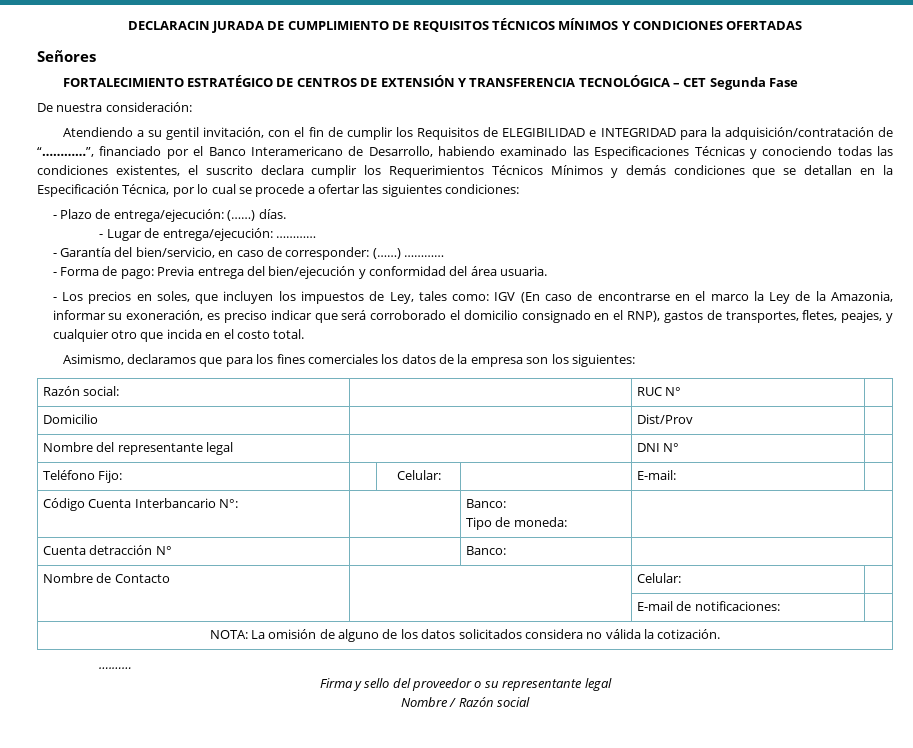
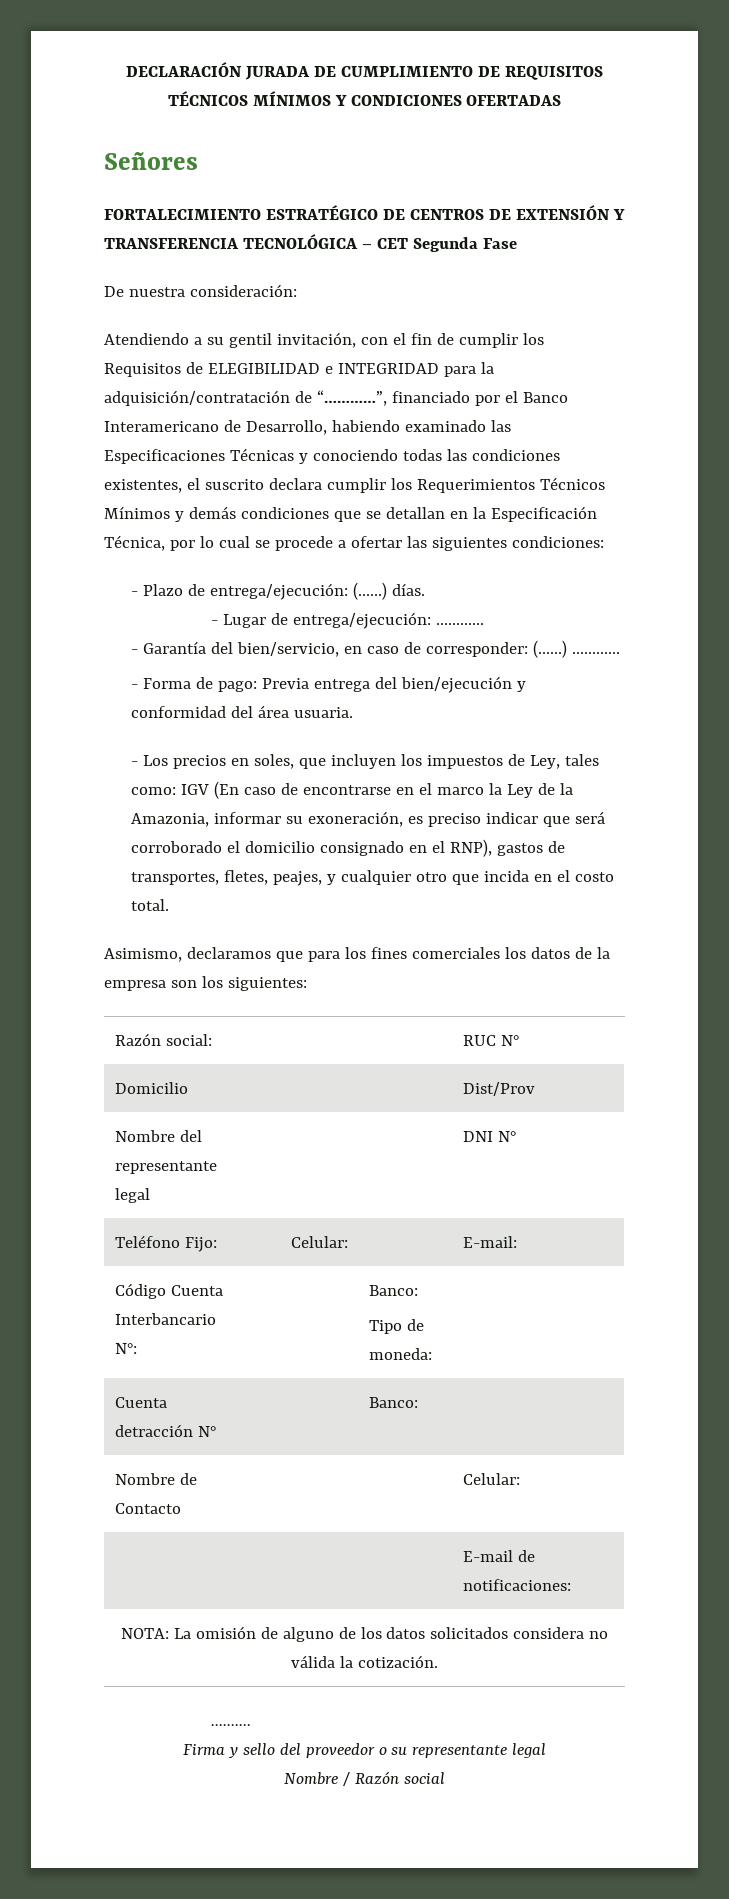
- DECLARACIN JURADA DE CUMPLIMIENTO DE REQUISITOS TÉCNICOS MÍNIMOS Y CONDICIONES OFERTADAS
+ DECLARACIÓN JURADA DE CUMPLIMIENTO DE REQUISITOS TÉCNICOS MÍNIMOS Y CONDICIONES OFERTADAS

